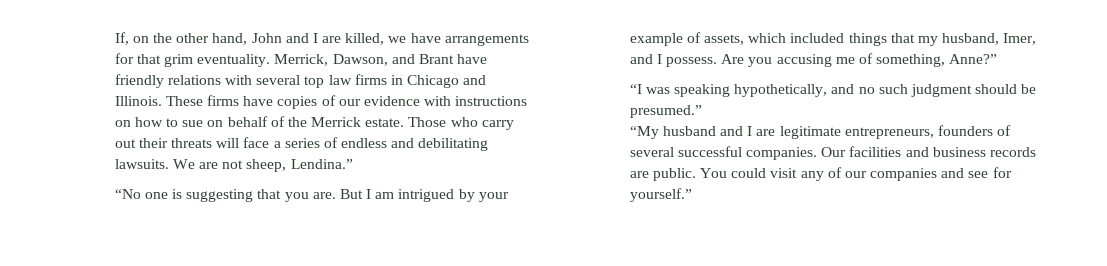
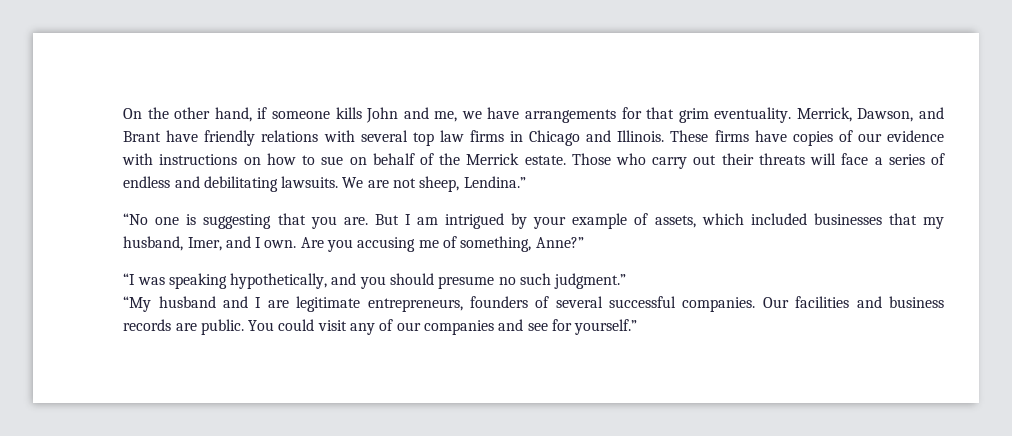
- If, on the other hand, John and I are killed, we have arrangements for that grim eventuality.
+ On the other hand, if someone kills John and me, we have arrangements for that grim eventuality.
- But I am intrigued by your example of assets, which included things that my husband, Imer, and I possess.
+ But I am intrigued by your example of assets, which included businesses that my husband, Imer, and I own.
- “I was speaking hypothetically, and no such judgment should be presumed.”
+ “I was speaking hypothetically, and you should presume no such judgment.”

